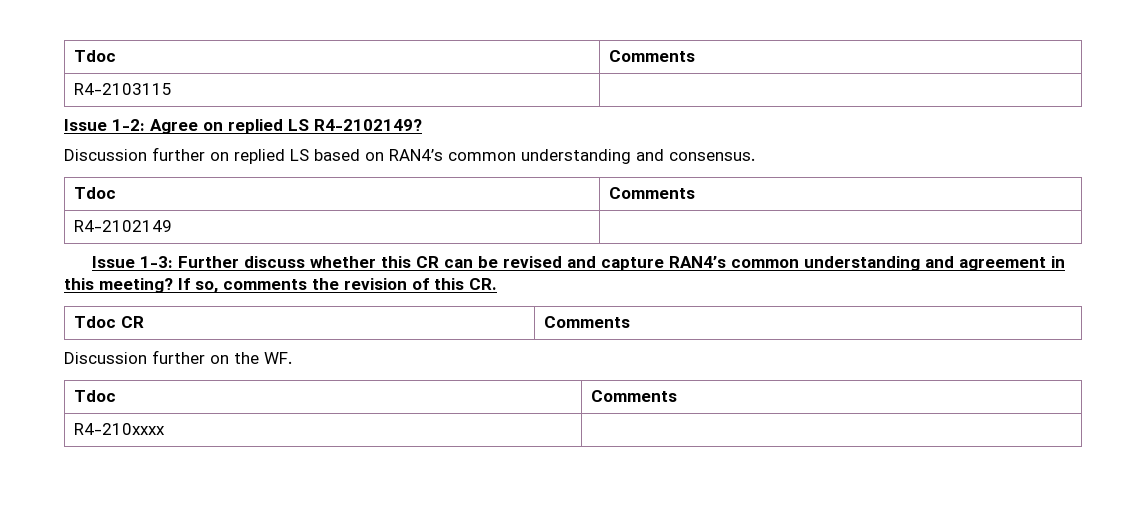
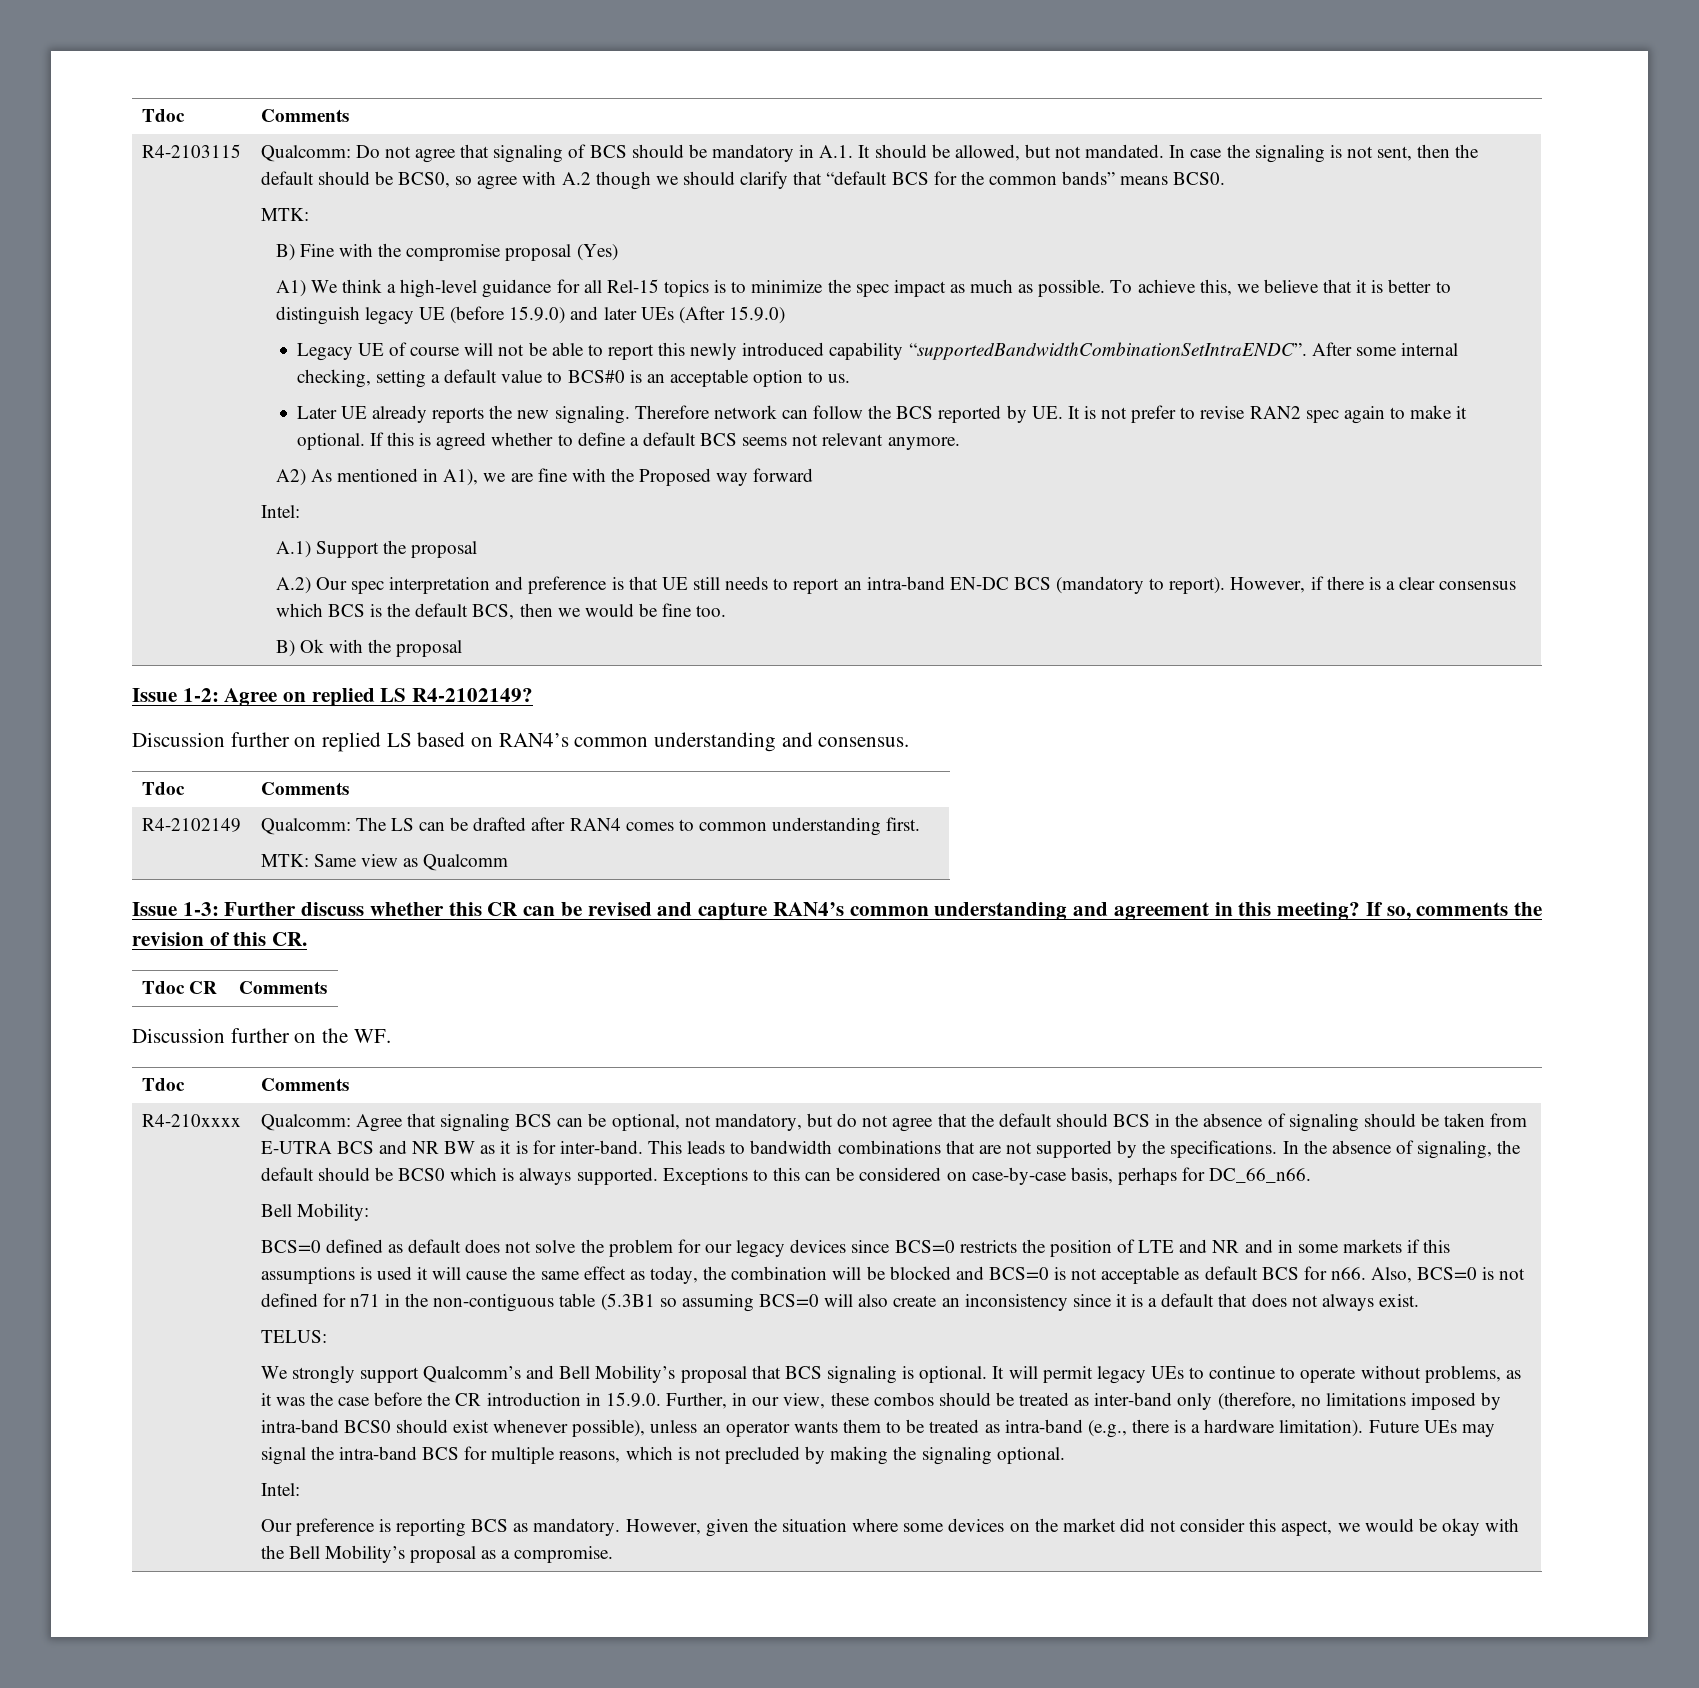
+ Qualcomm: Do not agree that signaling of BCS should be mandatory in A.1. It should be allowed, but not mandated. In case the signaling is not sent, then the default should be BCS0, so agree with A.2 though we should clarify that “default BCS for the common bands” means BCS0.
+ MTK:
+ B) Fine with the compromise proposal (Yes)
+ A1) We think a high-level guidance for all Rel-15 topics is to minimize the spec impact as much as possible. To achieve this, we believe that it is better to distinguish legacy UE (before 15.9.0) and later UEs (After 15.9.0)
+ Legacy UE of course will not be able to report this newly introduced capability “supportedBandwidthCombinationSetIntraENDC”. After some internal checking, setting a default value to BCS#0 is an acceptable option to us.
+ Later UE already reports the new signaling. Therefore network can follow the BCS reported by UE. It is not prefer to revise RAN2 spec again to make it optional. If this is agreed whether to define a default BCS seems not relevant anymore.
+ A2) As mentioned in A1), we are fine with the Proposed way forward
+ Intel:
+ A.1) Support the proposal
+ A.2) Our spec interpretation and preference is that UE still needs to report an intra-band EN-DC BCS (mandatory to report). However, if there is a clear consensus which BCS is the default BCS, then we would be fine too.
+ B) Ok with the proposal
- R4-2102149 |
+ R4-2102149 | Qualcomm: The LS can be drafted after RAN4 comes to common understanding first.
+ MTK: Same view as Qualcomm
+ Qualcomm: Agree that signaling BCS can be optional, not mandatory, but do not agree that the default should BCS in the absence of signaling should be taken from E-UTRA BCS and NR BW as it is for inter-band. This leads to bandwidth combinations that are not supported by the specifications. In the absence of signaling, the default should be BCS0 which is always supported. Exceptions to this can be considered on case-by-case basis, perhaps for DC_66_n66.
+ Bell Mobility:
+ BCS=0 defined as default does not solve the problem for our legacy devices since BCS=0 restricts the position of LTE and NR and in some markets if this assumptions is used it will cause the same effect as today, the combination will be blocked and BCS=0 is not acceptable as default BCS for n66. Also, BCS=0 is not defined for n71 in the non-contiguous table (5.3B1 so assuming BCS=0 will also create an inconsistency since it is a default that does not always exist.
+ TELUS:
+ We strongly support Qualcomm’s and Bell Mobility’s proposal that BCS signaling is optional. It will permit legacy UEs to continue to operate without problems, as it was the case before the CR introduction in 15.9.0. Further, in our view, these combos should be treated as inter-band only (therefore, no limitations imposed by intra-band BCS0 should exist whenever possible), unless an operator wants them to be treated as intra-band (e.g., there is a hardware limitation). Future UEs may signal the intra-band BCS for multiple reasons, which is not precluded by making the signaling optional.
+ Intel:
+ Our preference is reporting BCS as mandatory. However, given the situation where some devices on the market did not consider this aspect, we would be okay with the Bell Mobility’s proposal as a compromise.

